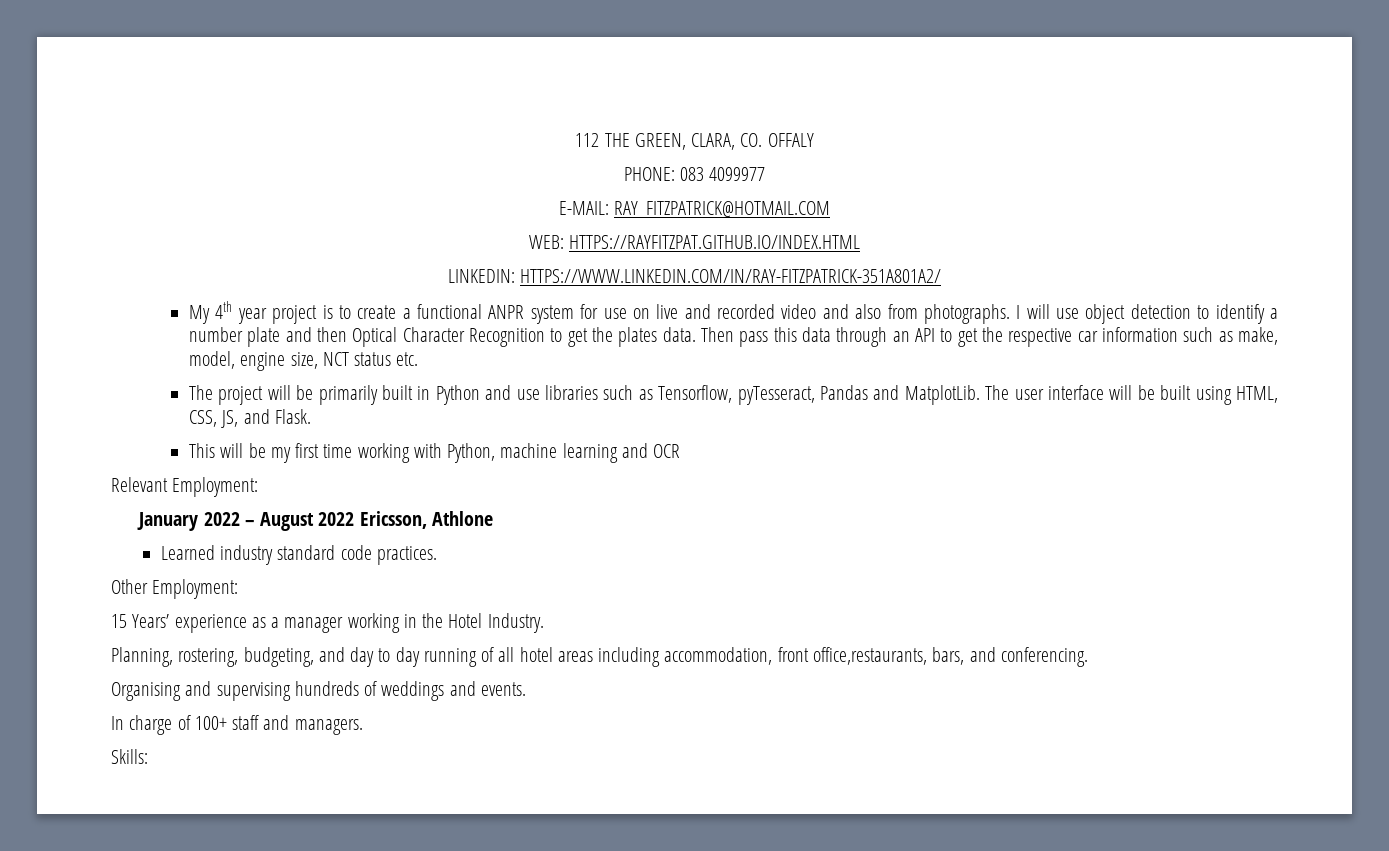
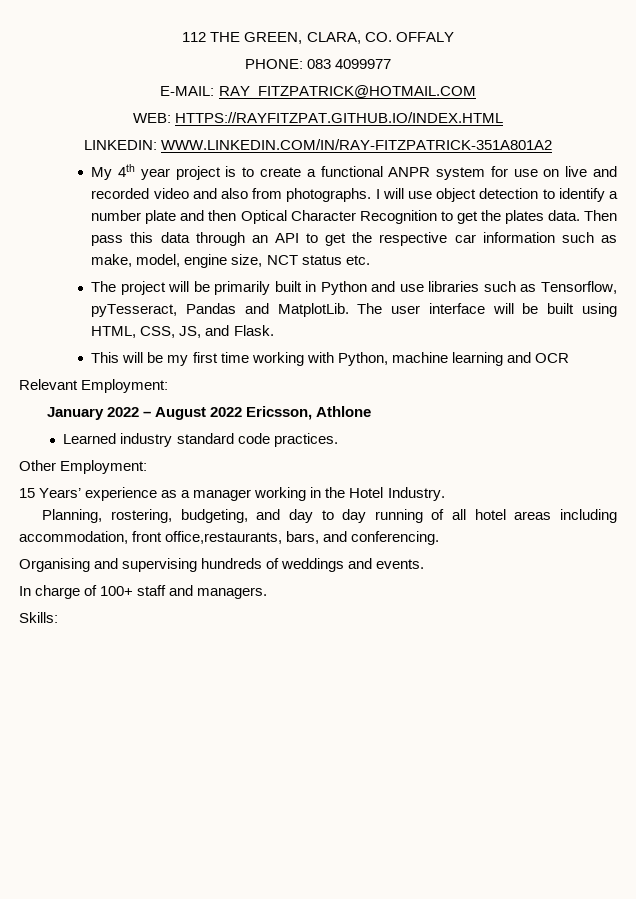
- LINKEDIN: HTTPS://WWW.LINKEDIN.COM/IN/RAY-FITZPATRICK-351A801A2/
+ LINKEDIN: WWW.LINKEDIN.COM/IN/RAY-FITZPATRICK-351A801A2

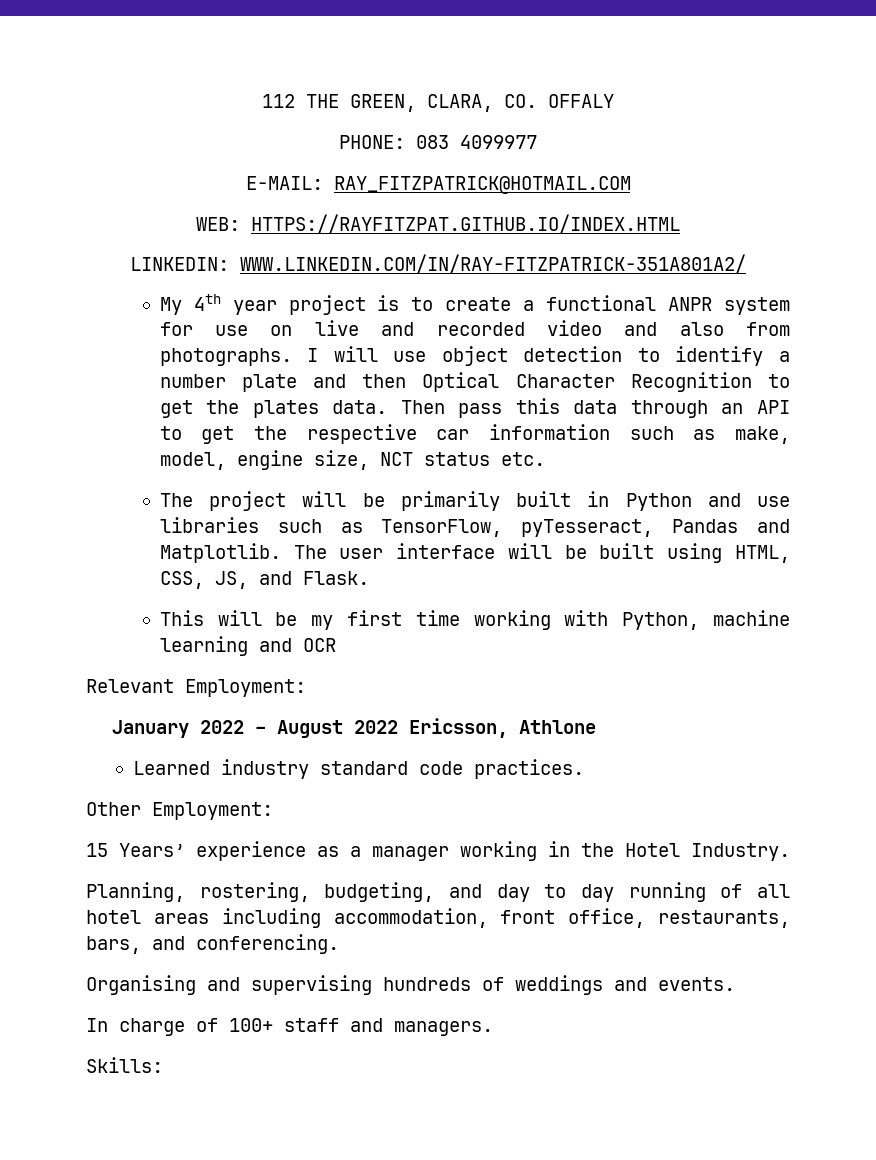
- LINKEDIN: WWW.LINKEDIN.COM/IN/RAY-FITZPATRICK-351A801A2
+ LINKEDIN: WWW.LINKEDIN.COM/IN/RAY-FITZPATRICK-351A801A2/
- The project will be primarily built in Python and use libraries such as Tensorflow, pyTesseract, Pandas and MatplotLib.
+ The project will be primarily built in Python and use libraries such as TensorFlow, pyTesseract, Pandas and Matplotlib.
- Planning, rostering, budgeting, and day to day running of all hotel areas including accommodation, front office,restaurants, bars, and conferencing.
+ Planning, rostering, budgeting, and day to day running of all hotel areas including accommodation, front office, restaurants, bars, and conferencing.

